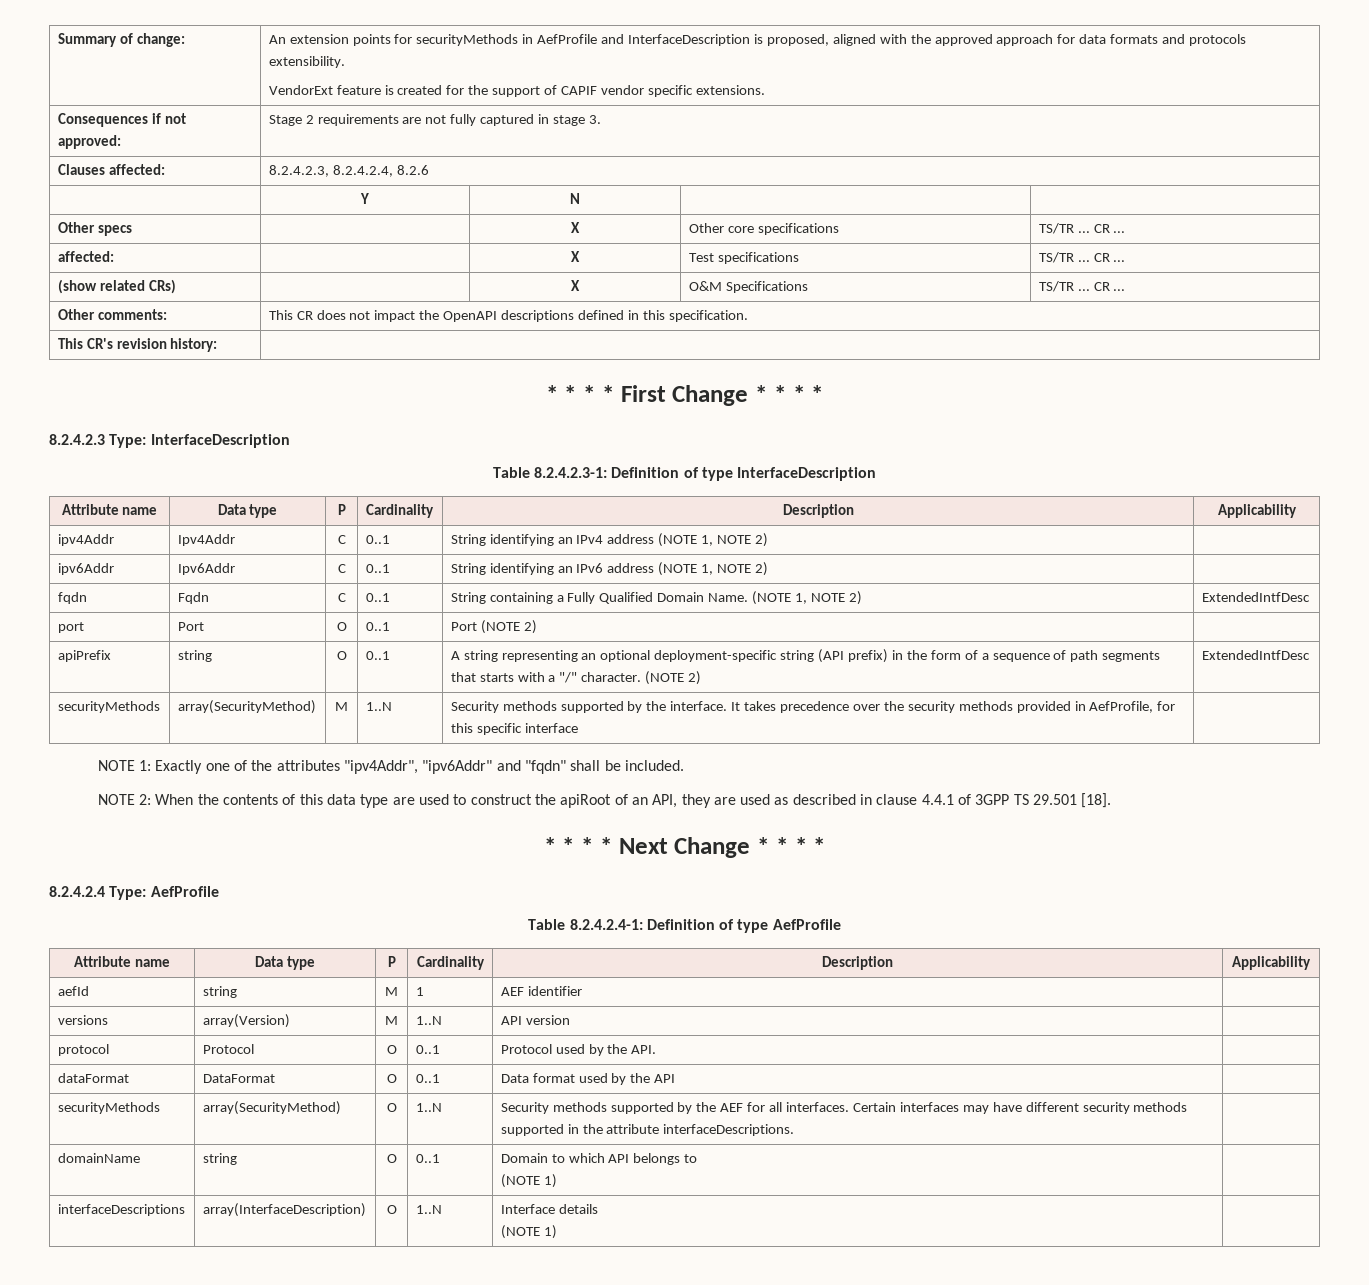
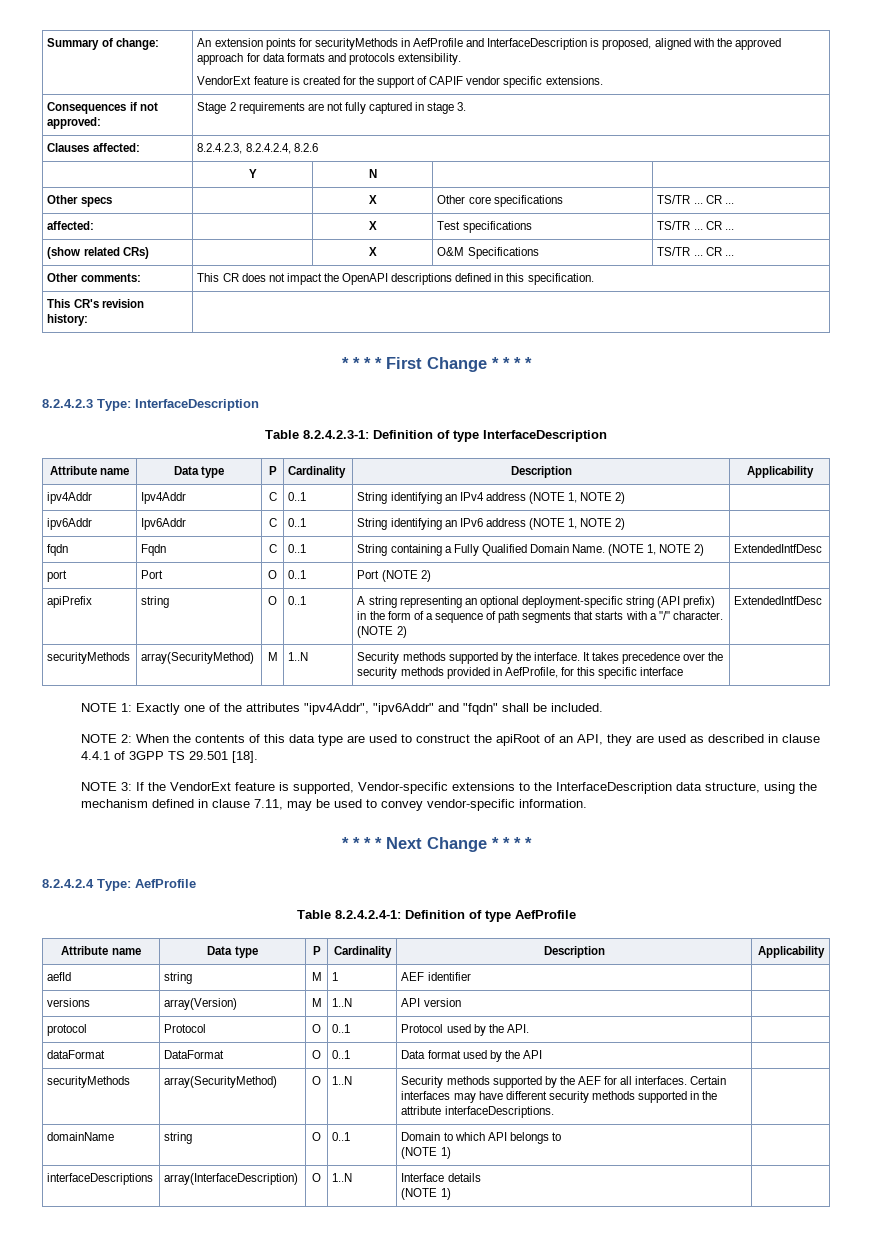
+ NOTE 3: If the VendorExt feature is supported, Vendor-specific extensions to the InterfaceDescription data structure, using the mechanism defined in clause 7.11, may be used to convey vendor-specific information.

